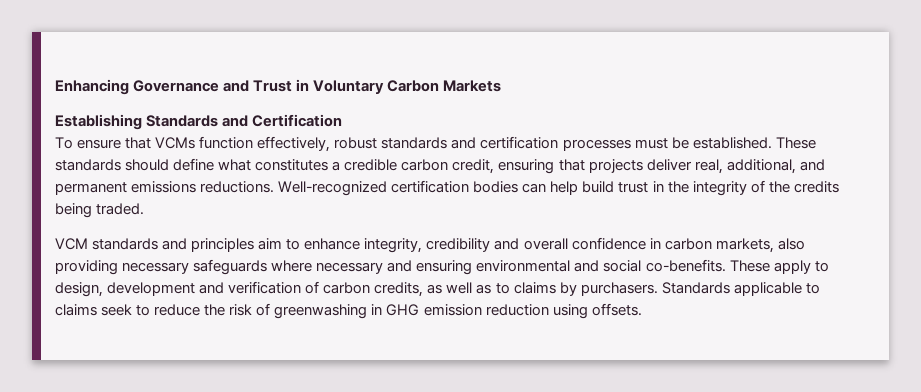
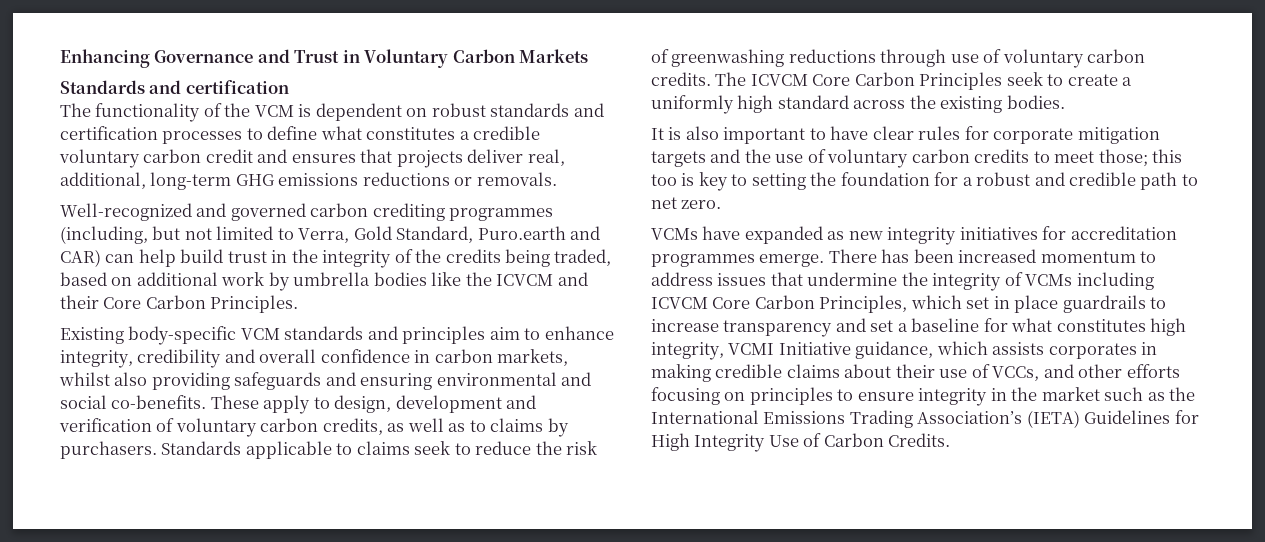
- Establishing Standards and Certification
- To ensure that VCMs function effectively, robust standards and certification processes must be established. These standards should define what constitutes a credible carbon credit, ensuring that projects deliver real, additional, and permanent emissions reductions. Well-recognized certification bodies can help build trust in the integrity of the credits being traded.
- VCM standards and principles aim to enhance integrity, credibility and overall confidence in carbon markets, also providing necessary safeguards where necessary and ensuring environmental and social co-benefits.
+ Standards and certification
+ The functionality of the VCM is dependent on robust standards and certification processes to define what constitutes a credible voluntary carbon credit and ensures that projects deliver real, additional, long-term GHG emissions reductions or removals.
+ Well-recognized and governed carbon crediting programmes (including, but not limited to Verra, Gold Standard, Puro.earth and CAR) can help build trust in the integrity of the credits being traded, based on additional work by umbrella bodies like the ICVCM and their Core Carbon Principles.
+ Existing body-specific VCM standards and principles aim to enhance integrity, credibility and overall confidence in carbon markets, whilst also providing safeguards and ensuring environmental and social co-benefits.
- These apply to design, development and verification of carbon credits, as well as to claims by purchasers.
+ These apply to design, development and verification of voluntary carbon credits, as well as to claims by purchasers.
- Standards applicable to claims seek to reduce the risk of greenwashing in GHG emission reduction using offsets.
+ Standards applicable to claims seek to reduce the risk of greenwashing reductions through use of voluntary carbon credits. The ICVCM Core Carbon Principles seek to create a uniformly high standard across the existing bodies.
+ It is also important to have clear rules for corporate mitigation targets and the use of voluntary carbon credits to meet those; this too is key to setting the foundation for a robust and credible path to net zero.
+ VCMs have expanded as new integrity initiatives for accreditation programmes emerge. There has been increased momentum to address issues that undermine the integrity of VCMs including ICVCM Core Carbon Principles, which set in place guardrails to increase transparency and set a baseline for what constitutes high integrity, VCMI Initiative guidance, which assists corporates in making credible claims about their use of VCCs, and other efforts focusing on principles to ensure integrity in the market such as the International Emissions Trading Association’s (IETA) Guidelines for High Integrity Use of Carbon Credits.

